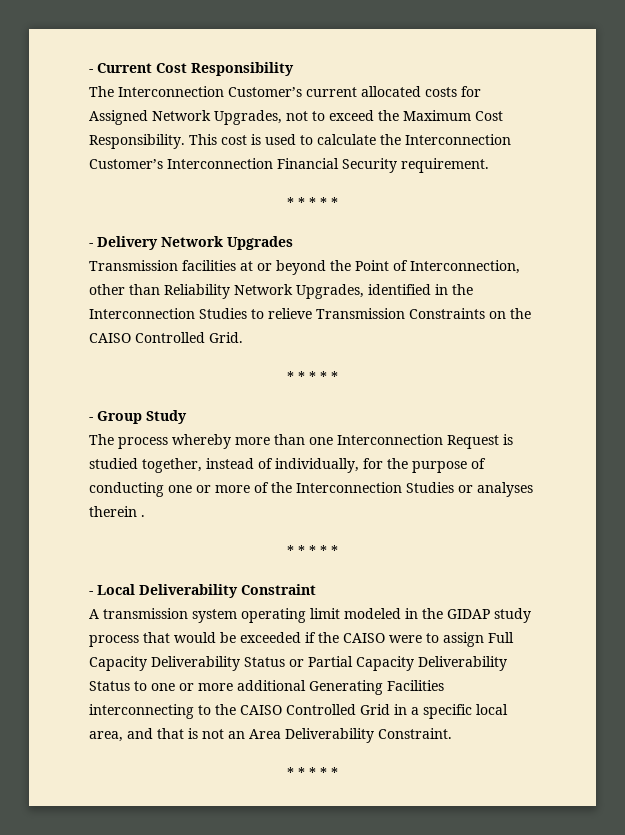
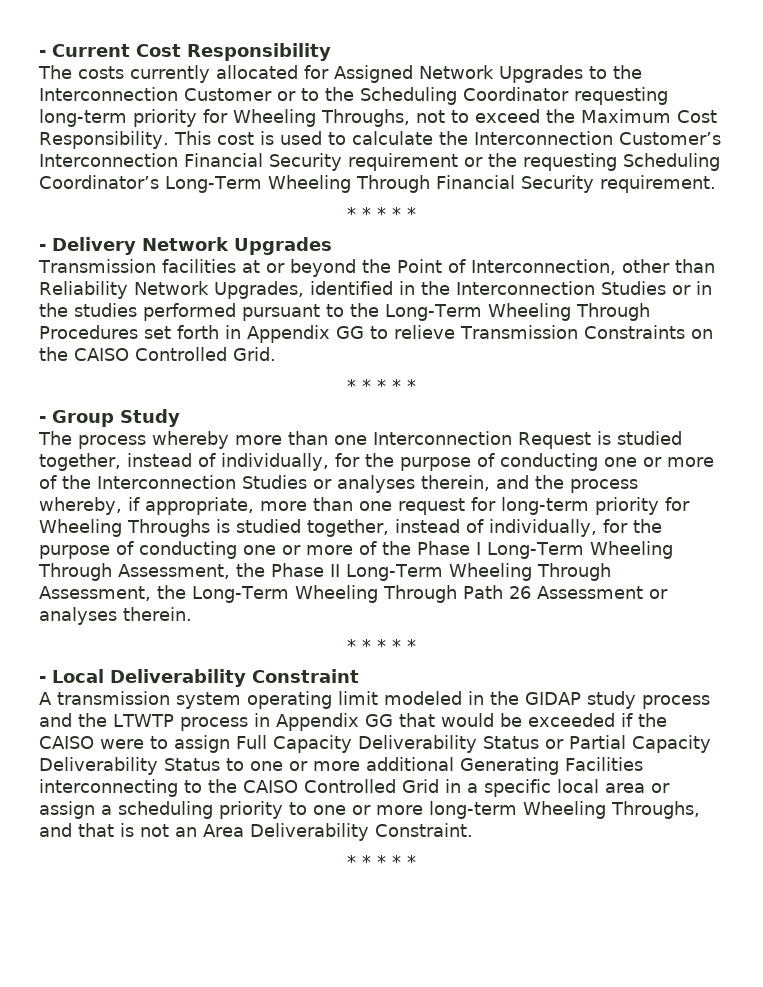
- The Interconnection Customer’s current allocated costs for Assigned Network Upgrades, not to exceed the Maximum Cost Responsibility.
+ The costs currently allocated for Assigned Network Upgrades to the Interconnection Customer or to the Scheduling Coordinator requesting long-term priority for Wheeling Throughs, not to exceed the Maximum Cost Responsibility.
- This cost is used to calculate the Interconnection Customer’s Interconnection Financial Security requirement.
+ This cost is used to calculate the Interconnection Customer’s Interconnection Financial Security requirement or the requesting Scheduling Coordinator’s Long-Term Wheeling Through Financial Security requirement.
- Transmission facilities at or beyond the Point of Interconnection, other than Reliability Network Upgrades, identified in the Interconnection Studies to relieve Transmission Constraints on the CAISO Controlled Grid.
+ Transmission facilities at or beyond the Point of Interconnection, other than Reliability Network Upgrades, identified in the Interconnection Studies or in the studies performed pursuant to the Long-Term Wheeling Through Procedures set forth in Appendix GG to relieve Transmission Constraints on the CAISO Controlled Grid.
- The process whereby more than one Interconnection Request is studied together, instead of individually, for the purpose of conducting one or more of the Interconnection Studies or analyses therein .
+ The process whereby more than one Interconnection Request is studied together, instead of individually, for the purpose of conducting one or more of the Interconnection Studies or analyses therein, and the process whereby, if appropriate, more than one request for long-term priority for Wheeling Throughs is studied together, instead of individually, for the purpose of conducting one or more of the Phase I Long-Term Wheeling Through Assessment, the Phase II Long-Term Wheeling Through Assessment, the Long-Term Wheeling Through Path 26 Assessment or analyses therein.
- A transmission system operating limit modeled in the GIDAP study process that would be exceeded if the CAISO were to assign Full Capacity Deliverability Status or Partial Capacity Deliverability Status to one or more additional Generating Facilities interconnecting to the CAISO Controlled Grid in a specific local area, and that is not an Area Deliverability Constraint.
+ A transmission system operating limit modeled in the GIDAP study process and the LTWTP process in Appendix GG that would be exceeded if the CAISO were to assign Full Capacity Deliverability Status or Partial Capacity Deliverability Status to one or more additional Generating Facilities interconnecting to the CAISO Controlled Grid in a specific local area or assign a scheduling priority to one or more long-term Wheeling Throughs, and that is not an Area Deliverability Constraint.

